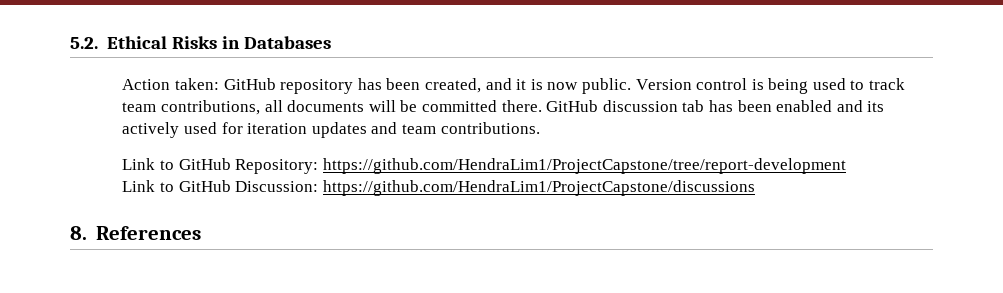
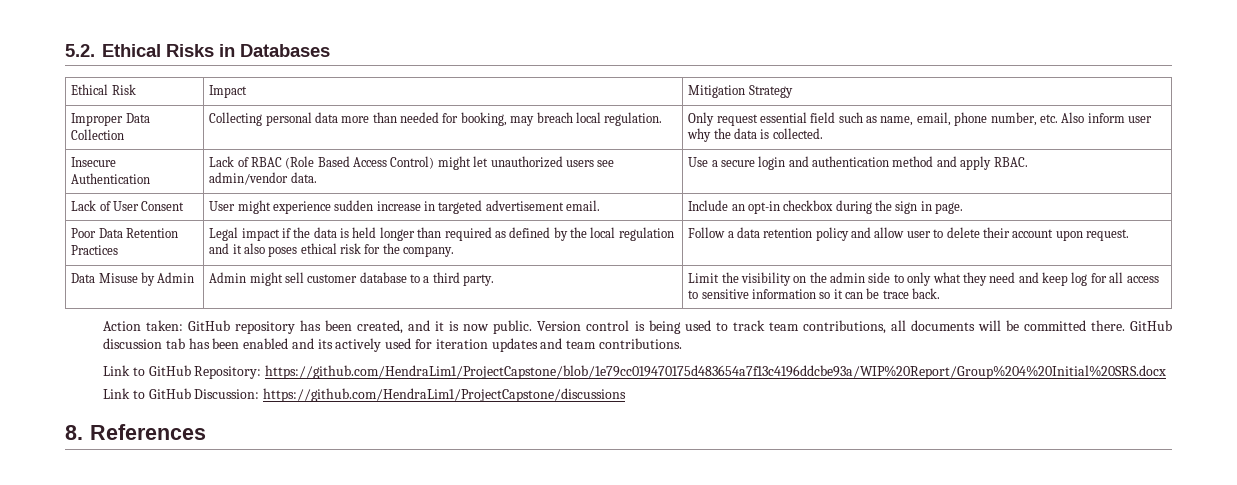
+ Ethical Risk | Impact | Mitigation Strategy
+ Improper Data Collection | Collecting personal data more than needed for booking, may breach local regulation. | Only request essential field such as name, email, phone number, etc. Also inform user why the data is collected.
+ Insecure Authentication | Lack of RBAC (Role Based Access Control) might let unauthorized users see admin/vendor data. | Use a secure login and authentication method and apply RBAC.
+ Lack of User Consent | User might experience sudden increase in targeted advertisement email. | Include an opt-in checkbox during the sign in page.
+ Poor Data Retention Practices | Legal impact if the data is held longer than required as defined by the local regulation and it also poses ethical risk for the company. | Follow a data retention policy and allow user to delete their account upon request.
+ Data Misuse by Admin | Admin might sell customer database to a third party. | Limit the visibility on the admin side to only what they need and keep log for all access to sensitive information so it can be trace back.
- Link to GitHub Repository: https://github.com/HendraLim1/ProjectCapstone/tree/report-development
+ Link to GitHub Repository: https://github.com/HendraLim1/ProjectCapstone/blob/1e79cc019470175d483654a7f13c4196ddcbe93a/WIP%20Report/Group%204%20Initial%20SRS.docx

